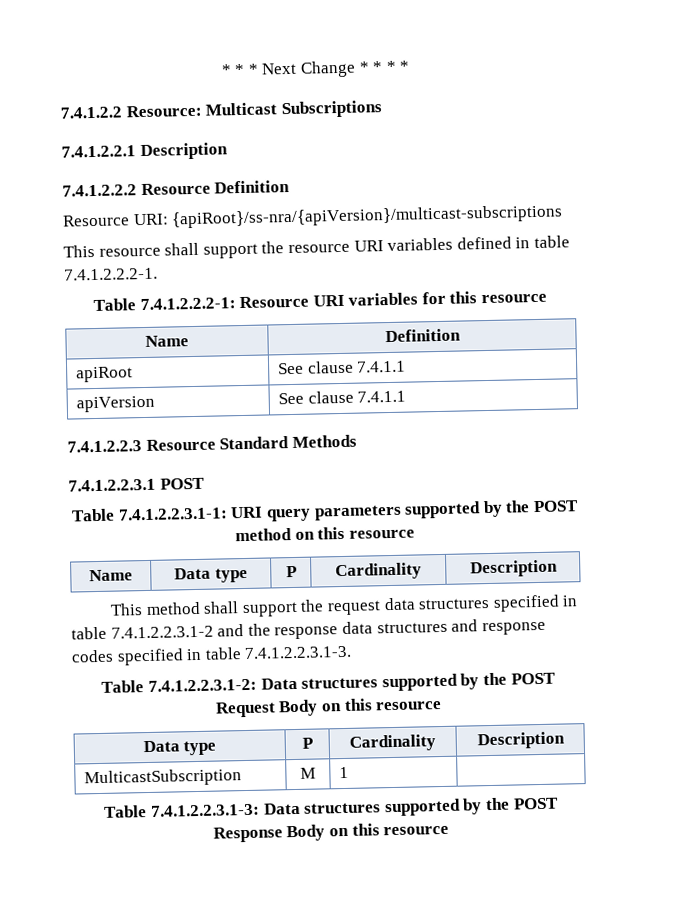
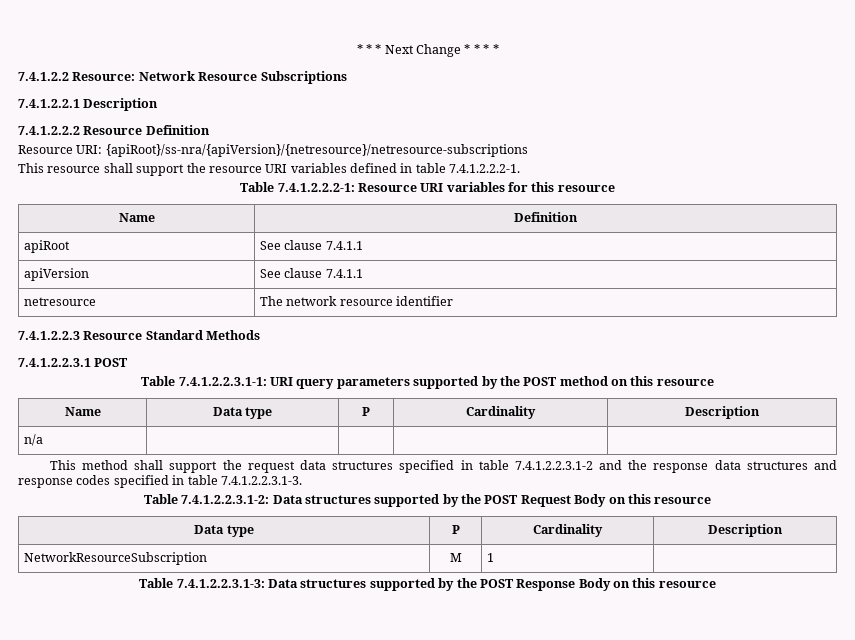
- 7.4.1.2.2 Resource: Multicast Subscriptions
+ 7.4.1.2.2 Resource: Network Resource Subscriptions
- Resource URI: {apiRoot}/ss-nra/{apiVersion}/multicast-subscriptions
+ Resource URI: {apiRoot}/ss-nra/{apiVersion}/{netresource}/netresource-subscriptions
+ netresource | The network resource identifier
+ n/a | | | |
- MulticastSubscription | M | 1 |
+ NetworkResourceSubscription | M | 1 |

